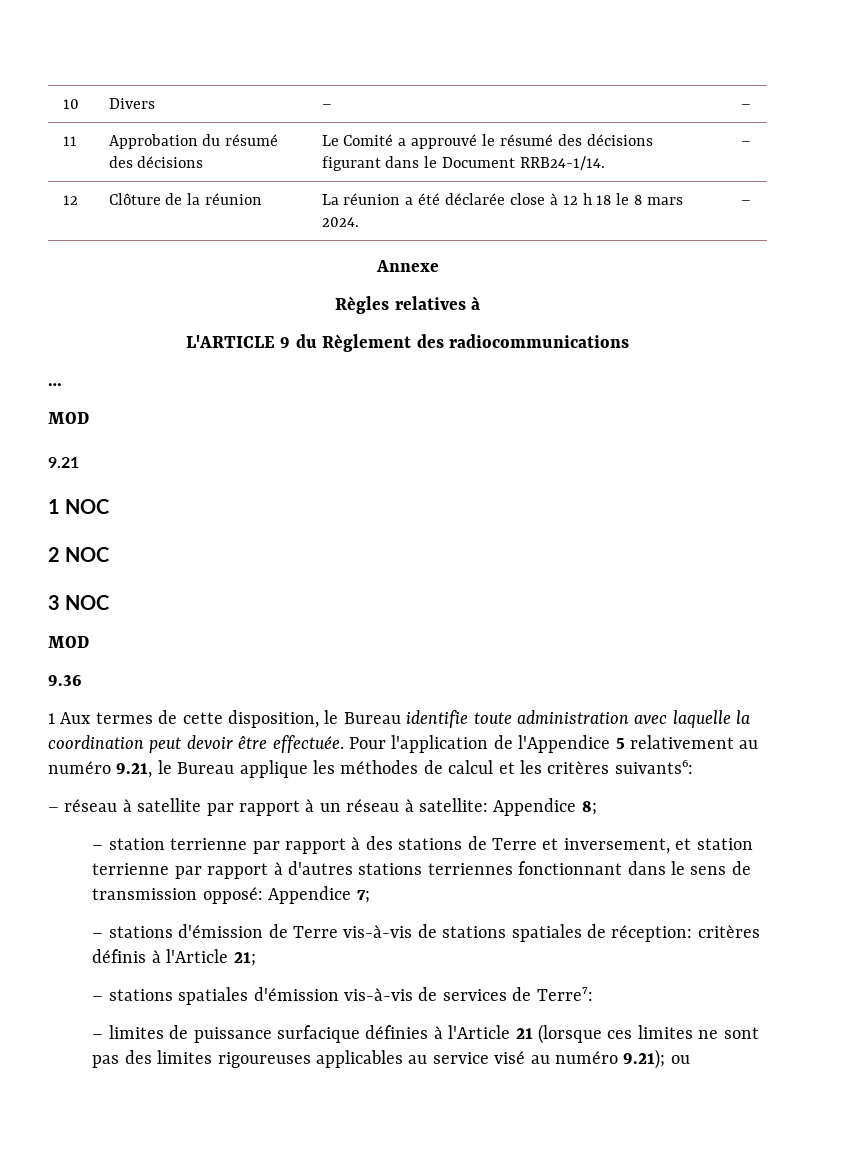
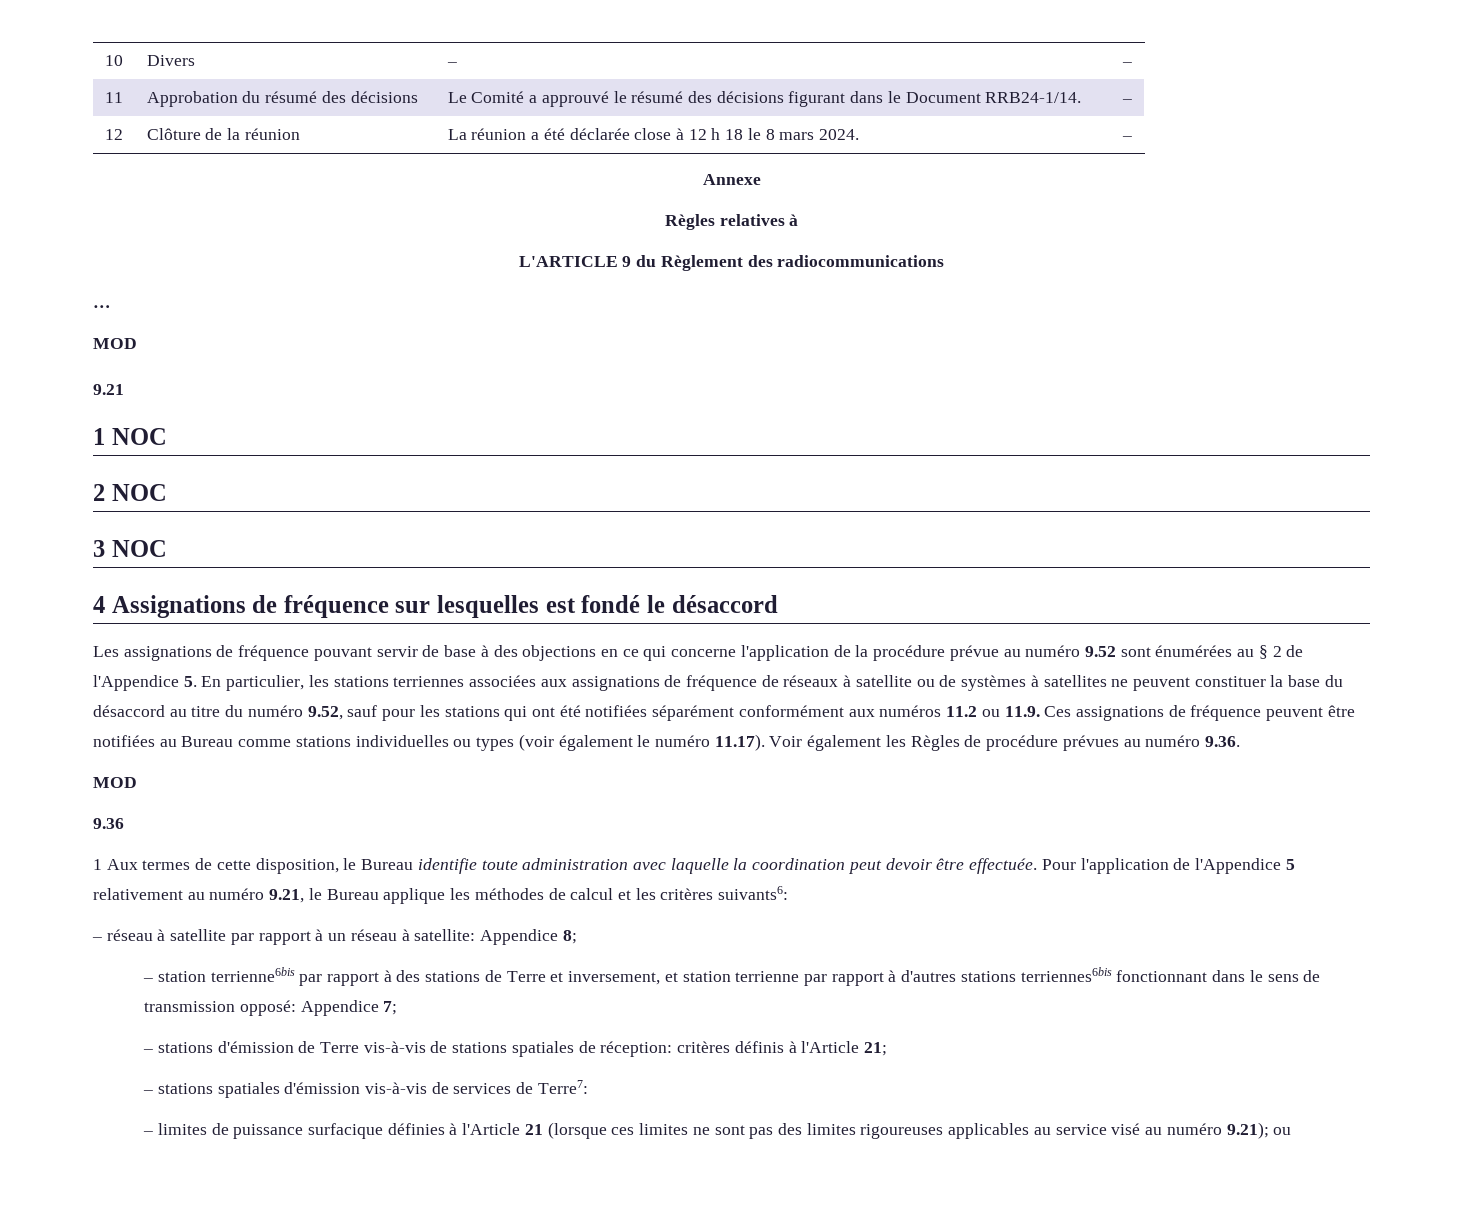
+ 4 Assignations de fréquence sur lesquelles est fondé le désaccord
+ Les assignations de fréquence pouvant servir de base à des objections en ce qui concerne l'application de la procédure prévue au numéro 9.52 sont énumérées au § 2 de l'Appendice 5. En particulier, les stations terriennes associées aux assignations de fréquence de réseaux à satellite ou de systèmes à satellites ne peuvent constituer la base du désaccord au titre du numéro 9.52, sauf pour les stations qui ont été notifiées séparément conformément aux numéros 11.2 ou 11.9. Ces assignations de fréquence peuvent être notifiées au Bureau comme stations individuelles ou types (voir également le numéro 11.17). Voir également les Règles de procédure prévues au numéro 9.36.
- – station terrienne par rapport à des stations de Terre et inversement, et station terrienne par rapport à d'autres stations terriennes fonctionnant dans le sens de transmission opposé: Appendice 7;
+ – station terrienne6bis par rapport à des stations de Terre et inversement, et station terrienne par rapport à d'autres stations terriennes6bis fonctionnant dans le sens de transmission opposé: Appendice 7;

